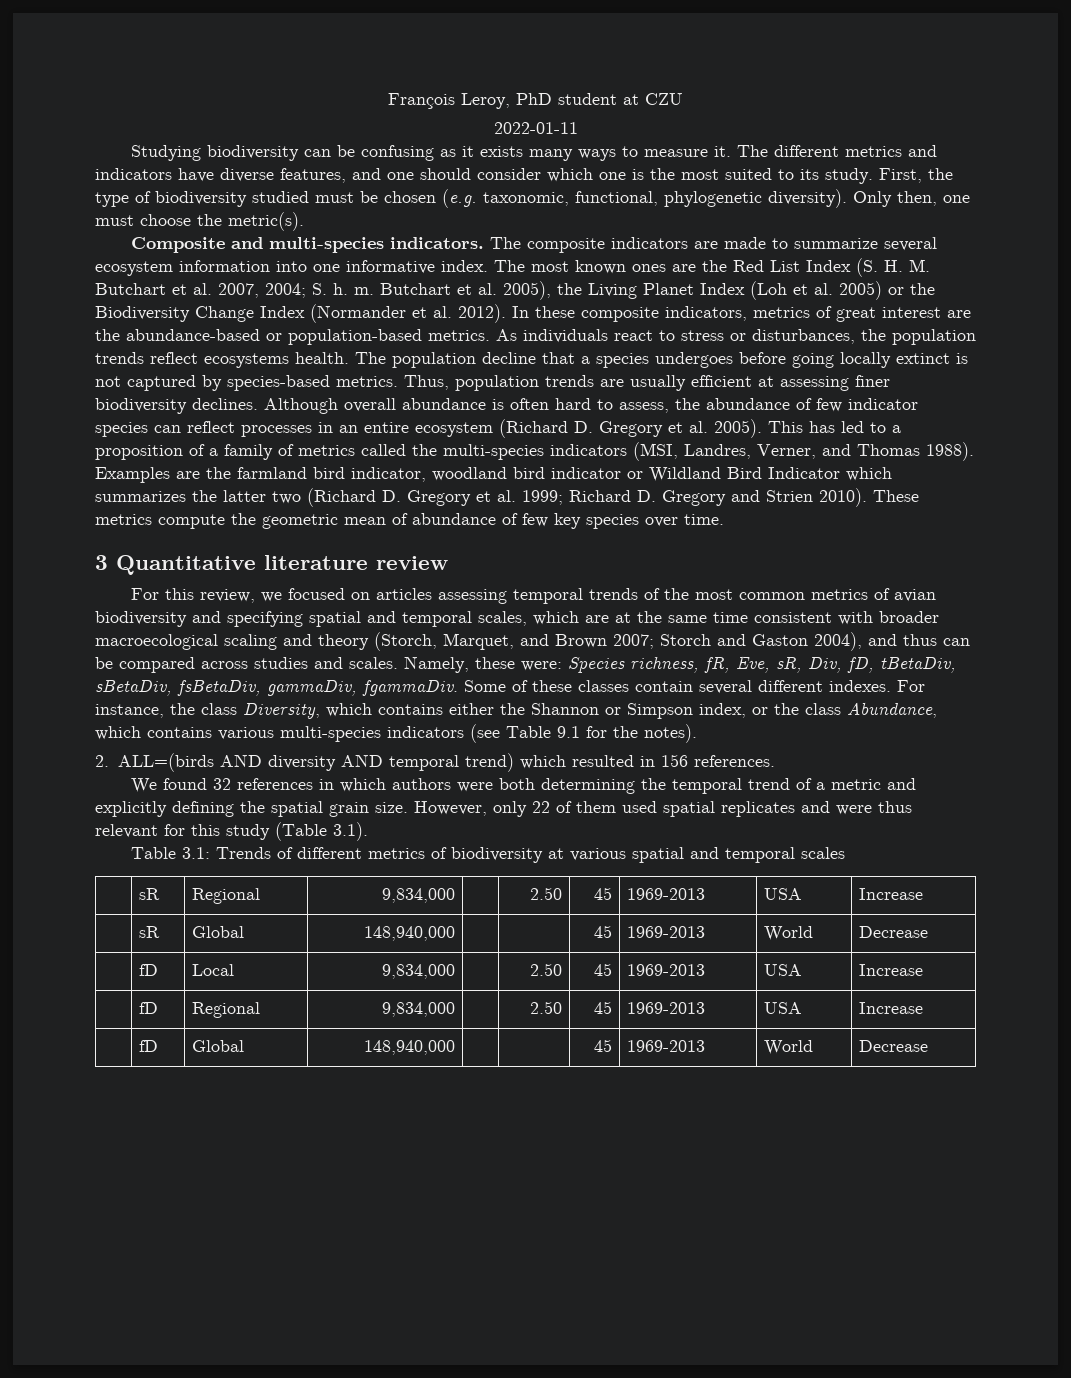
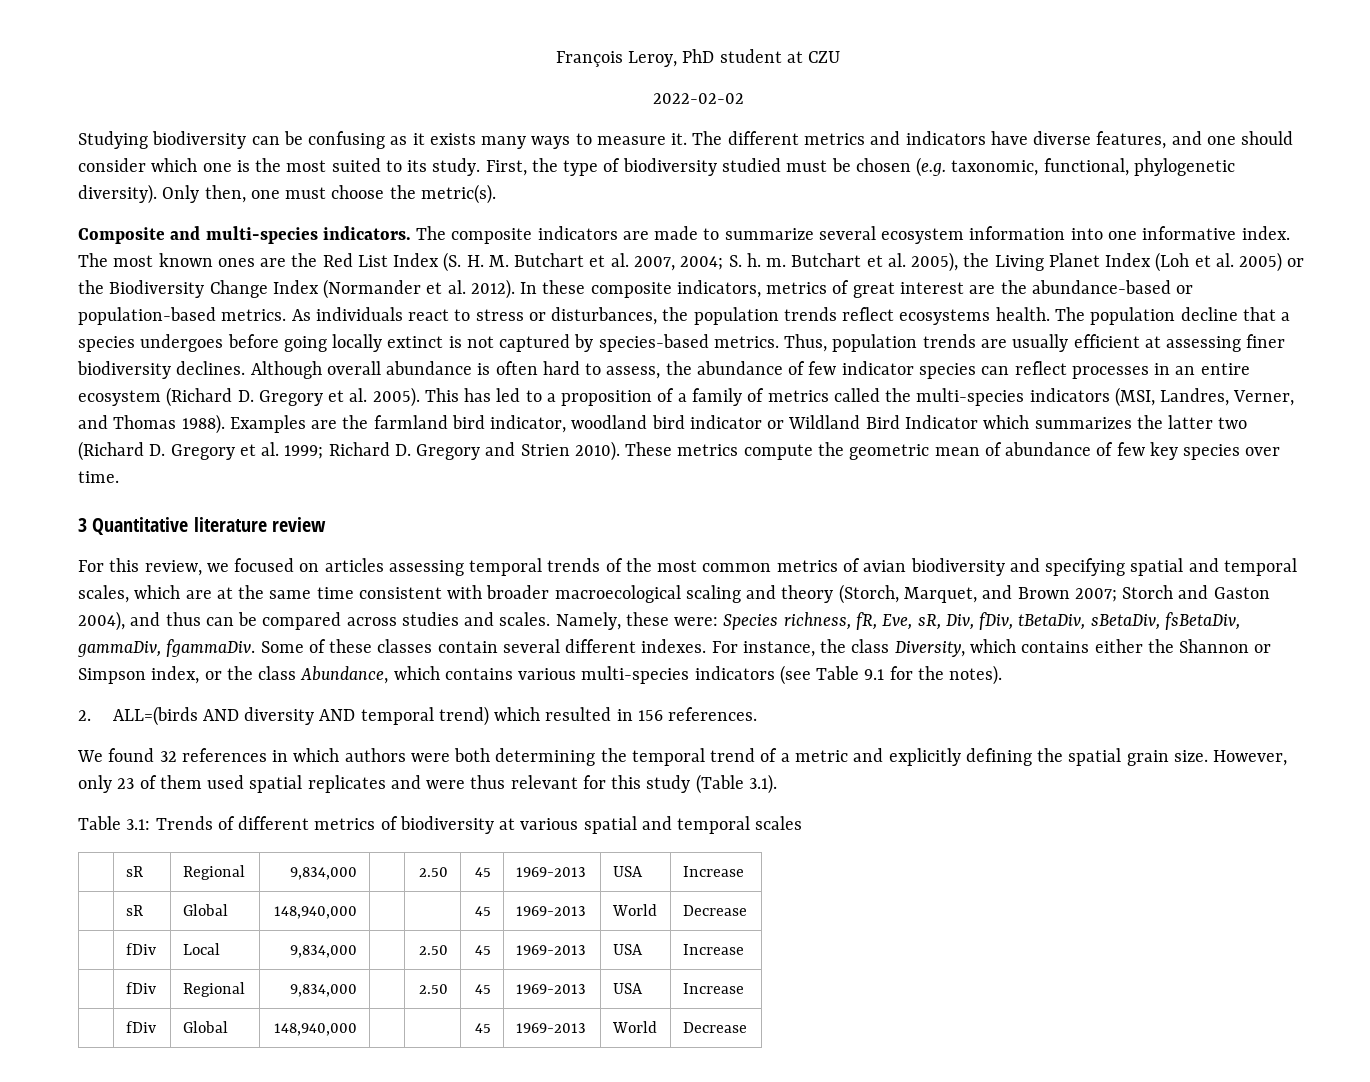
- 2022-01-11
+ 2022-02-02
- Namely, these were: Species richness, fR, Eve, sR, Div, fD, tBetaDiv, sBetaDiv, fsBetaDiv, gammaDiv, fgammaDiv.
+ Namely, these were: Species richness, fR, Eve, sR, Div, fDiv, tBetaDiv, sBetaDiv, fsBetaDiv, gammaDiv, fgammaDiv.
- However, only 22 of them used spatial replicates and were thus relevant for this study (Table 3.1).
+ However, only 23 of them used spatial replicates and were thus relevant for this study (Table 3.1).
- | fD | Local | 9,834,000 | | 2.50 | 45 | 1969-2013 | USA | Increase
+ | fDiv | Local | 9,834,000 | | 2.50 | 45 | 1969-2013 | USA | Increase
- | fD | Regional | 9,834,000 | | 2.50 | 45 | 1969-2013 | USA | Increase
- | fD | Global | 148,940,000 | | | 45 | 1969-2013 | World | Decrease
+ | fDiv | Regional | 9,834,000 | | 2.50 | 45 | 1969-2013 | USA | Increase
+ | fDiv | Global | 148,940,000 | | | 45 | 1969-2013 | World | Decrease

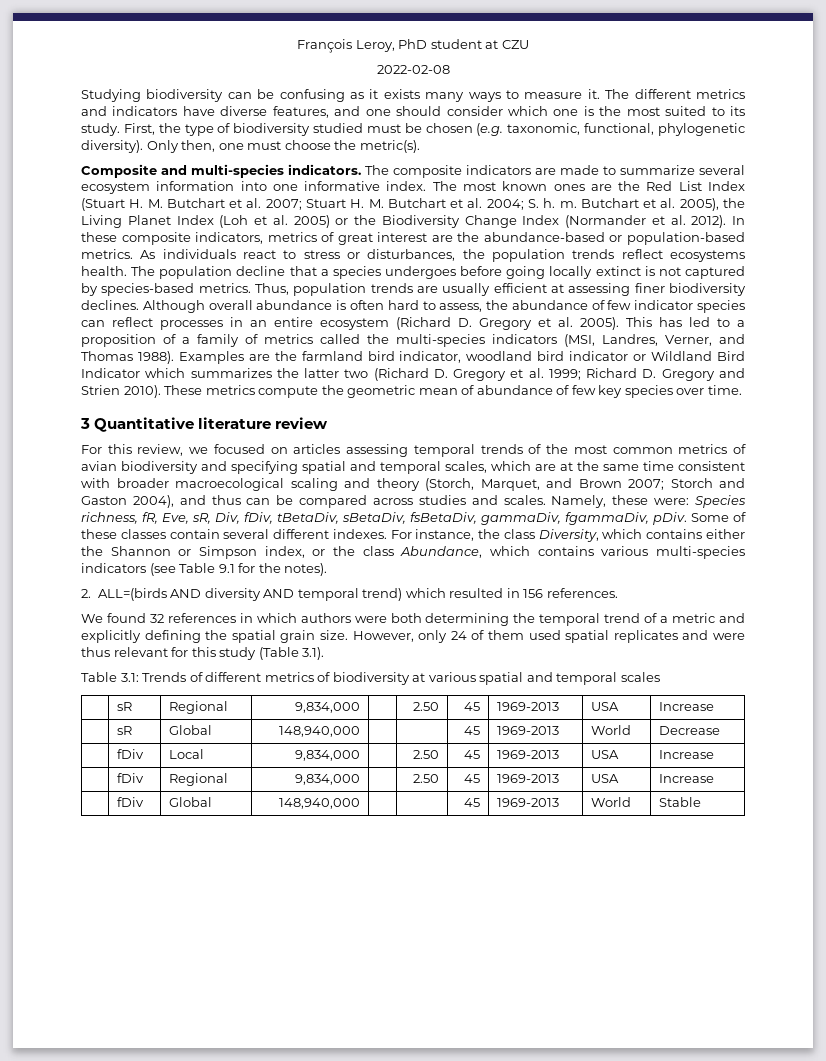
- 2022-02-02
+ 2022-02-08
- The most known ones are the Red List Index (S. H. M. Butchart et al. 2007, 2004; S. h. m.
+ The most known ones are the Red List Index (Stuart H. M. Butchart et al. 2007; Stuart H. M. Butchart et al. 2004; S. h. m.
- Namely, these were: Species richness, fR, Eve, sR, Div, fDiv, tBetaDiv, sBetaDiv, fsBetaDiv, gammaDiv, fgammaDiv.
+ Namely, these were: Species richness, fR, Eve, sR, Div, fDiv, tBetaDiv, sBetaDiv, fsBetaDiv, gammaDiv, fgammaDiv, pDiv.
- However, only 23 of them used spatial replicates and were thus relevant for this study (Table 3.1).
+ However, only 24 of them used spatial replicates and were thus relevant for this study (Table 3.1).
- | fDiv | Global | 148,940,000 | | | 45 | 1969-2013 | World | Decrease
+ | fDiv | Global | 148,940,000 | | | 45 | 1969-2013 | World | Stable

